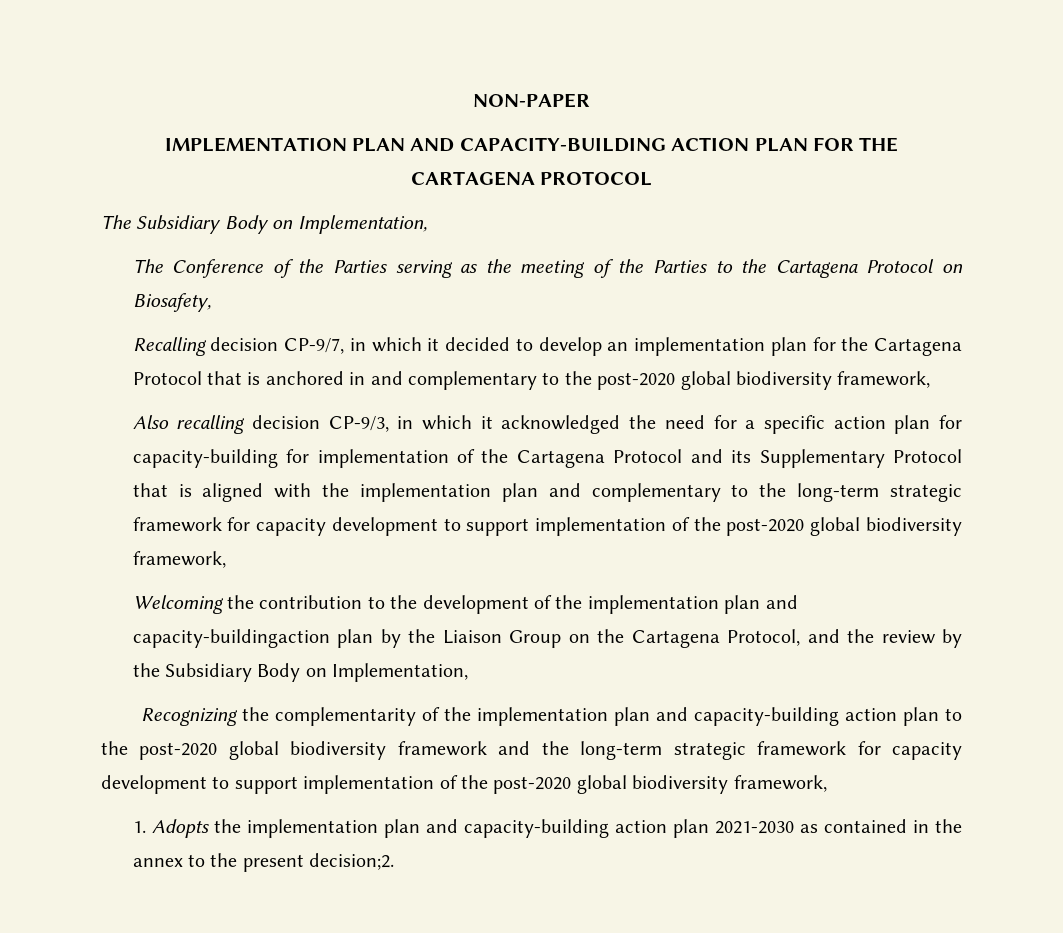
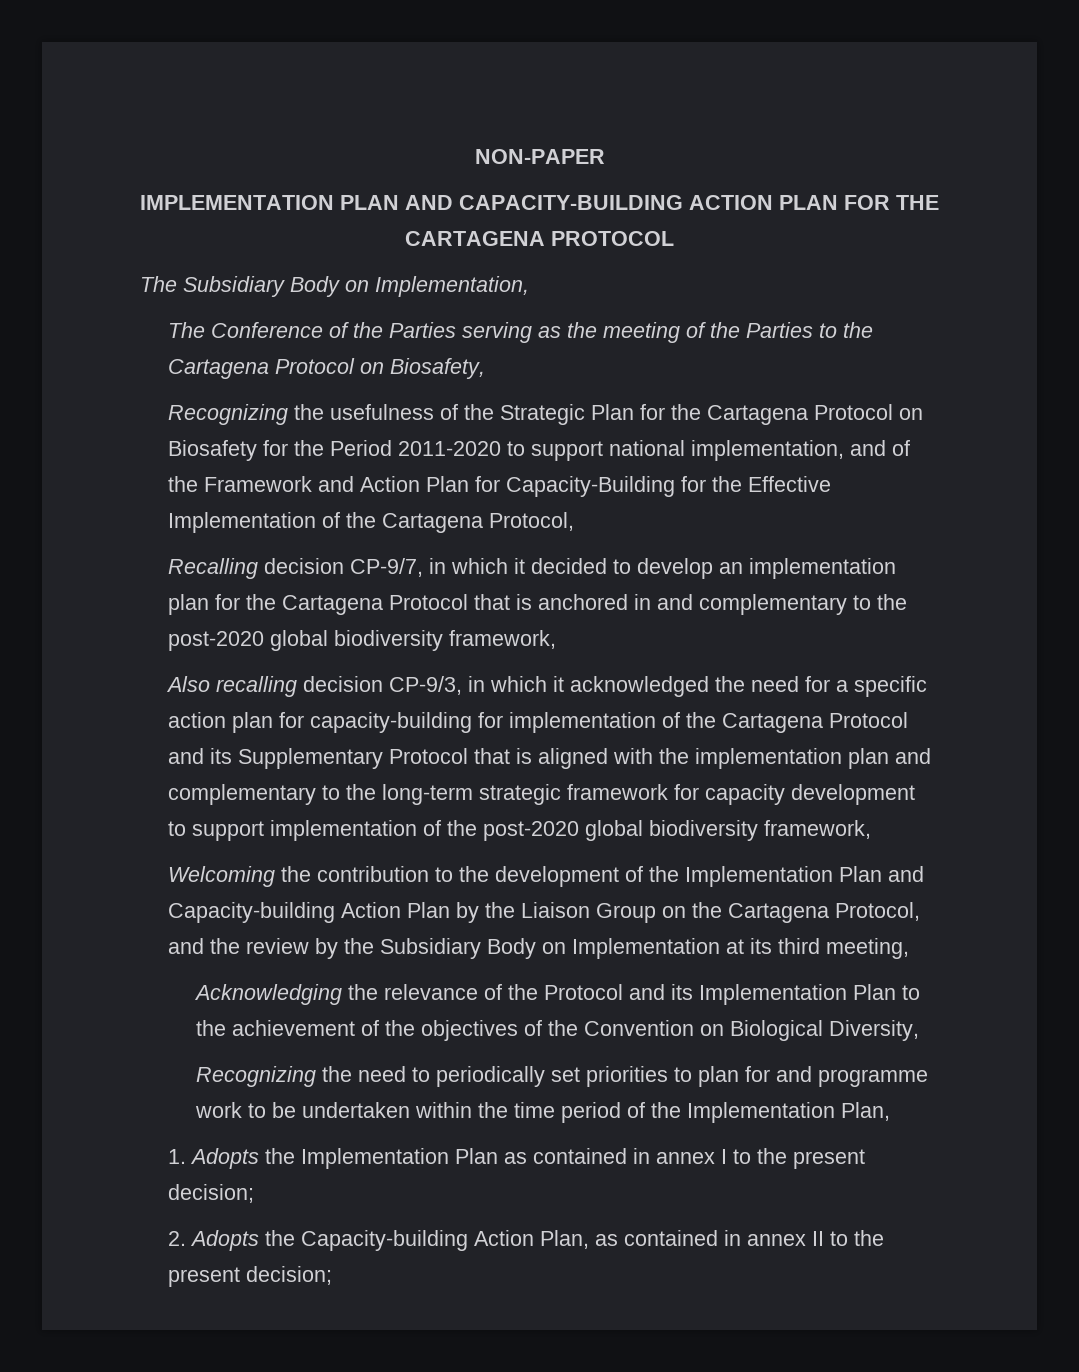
+ Recognizing the usefulness of the Strategic Plan for the Cartagena Protocol on Biosafety for the Period 2011-2020 to support national implementation, and of the Framework and Action Plan for Capacity-Building for the Effective Implementation of the Cartagena Protocol,
- Welcoming the contribution to the development of the implementation plan and capacity-buildingaction plan by the Liaison Group on the Cartagena Protocol, and the review by the Subsidiary Body on Implementation,
- Recognizing the complementarity of the implementation plan and capacity-building action plan to the post-2020 global biodiversity framework and the long-term strategic framework for capacity development to support implementation of the post-2020 global biodiversity framework,
- 1. Adopts the implementation plan and capacity-building action plan 2021-2030 as contained in the annex to the present decision;2.
+ Welcoming the contribution to the development of the Implementation Plan and Capacity-building Action Plan by the Liaison Group on the Cartagena Protocol, and the review by the Subsidiary Body on Implementation at its third meeting,
+ Acknowledging the relevance of the Protocol and its Implementation Plan to the achievement of the objectives of the Convention on Biological Diversity,
+ Recognizing the need to periodically set priorities to plan for and programme work to be undertaken within the time period of the Implementation Plan,
+ 1. Adopts the Implementation Plan as contained in annex I to the present decision;
+ 2. Adopts the Capacity-building Action Plan, as contained in annex II to the present decision;

